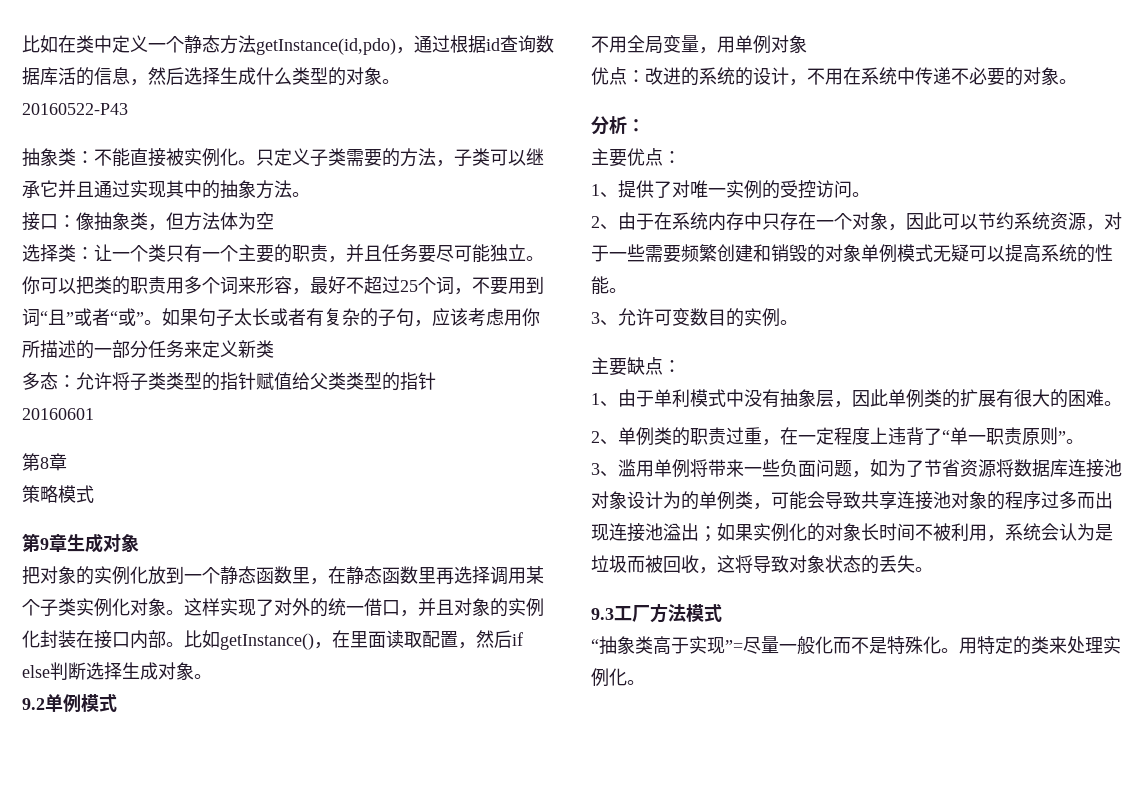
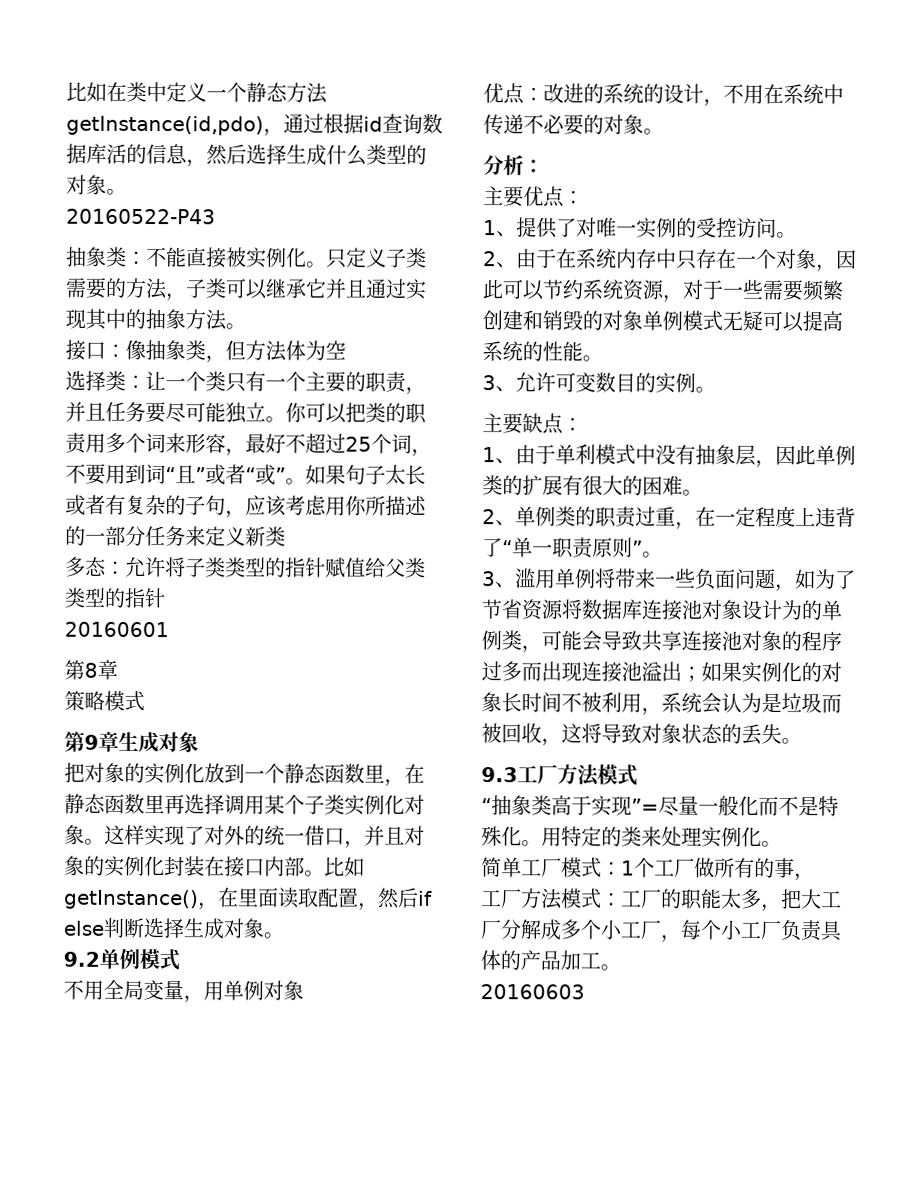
+ 简单工厂模式：1个工厂做所有的事，
+ 工厂方法模式：工厂的职能太多，把大工厂分解成多个小工厂，每个小工厂负责具体的产品加工。
+ 20160603

